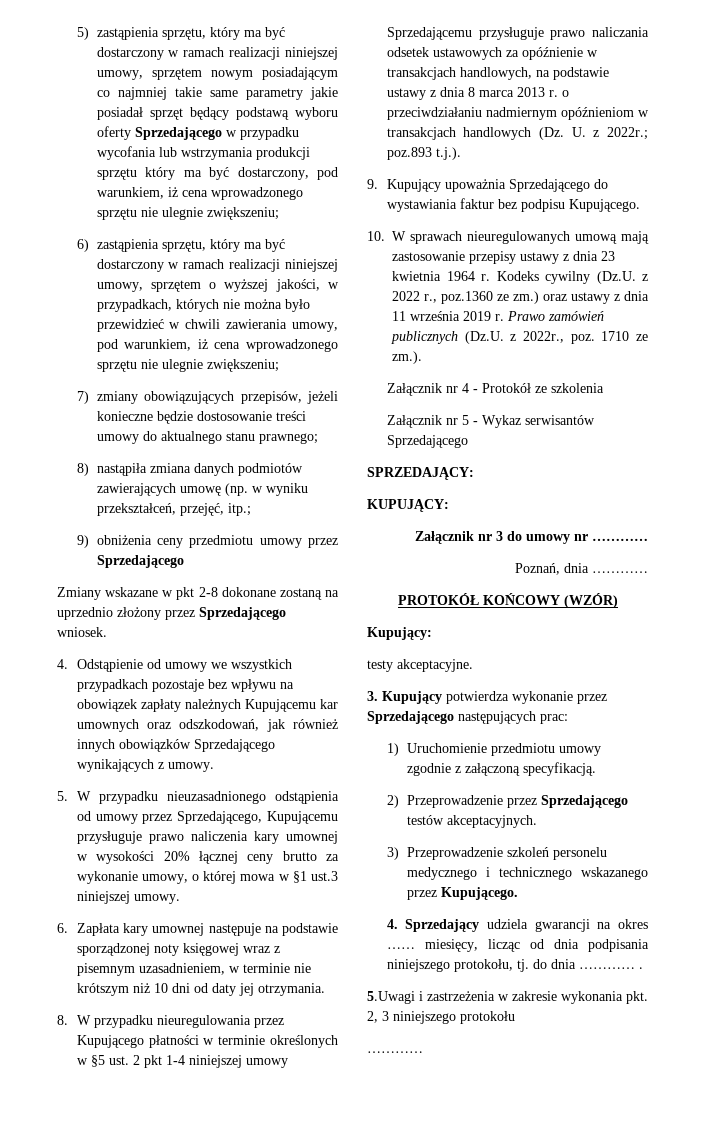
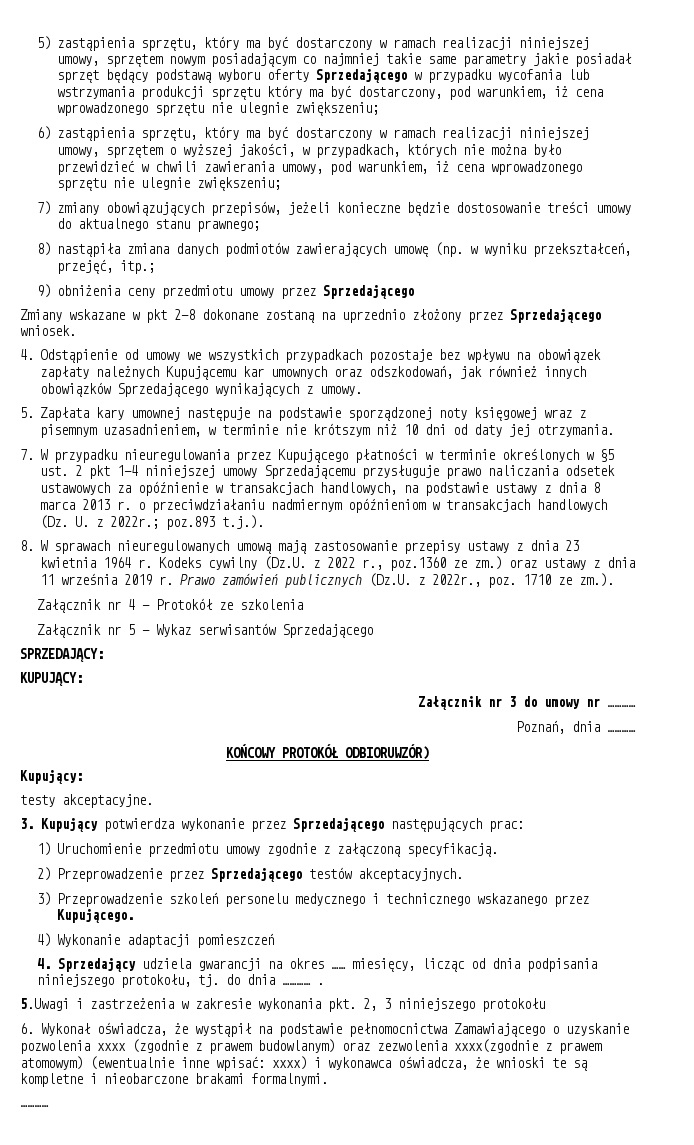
- 5. W przypadku nieuzasadnionego odstąpienia od umowy przez Sprzedającego, Kupującemu przysługuje prawo naliczenia kary umownej w wysokości 20% łącznej ceny brutto za wykonanie umowy, o której mowa w §1 ust.3 niniejszej umowy.
- 6. Zapłata kary umownej następuje na podstawie sporządzonej noty księgowej wraz z pisemnym uzasadnieniem, w terminie nie krótszym niż 10 dni od daty jej otrzymania.
+ 5. Zapłata kary umownej następuje na podstawie sporządzonej noty księgowej wraz z pisemnym uzasadnieniem, w terminie nie krótszym niż 10 dni od daty jej otrzymania.
- 8. W przypadku nieuregulowania przez Kupującego płatności w terminie określonych w §5 ust. 2 pkt 1-4 niniejszej umowy Sprzedającemu przysługuje prawo naliczania odsetek ustawowych za opóźnienie w transakcjach handlowych, na podstawie ustawy z dnia 8 marca 2013 r. o przeciwdziałaniu nadmiernym opóźnieniom w transakcjach handlowych (Dz. U. z 2022r.; poz.893 t.j.).
+ 7. W przypadku nieuregulowania przez Kupującego płatności w terminie określonych w §5 ust. 2 pkt 1-4 niniejszej umowy Sprzedającemu przysługuje prawo naliczania odsetek ustawowych za opóźnienie w transakcjach handlowych, na podstawie ustawy z dnia 8 marca 2013 r. o przeciwdziałaniu nadmiernym opóźnieniom w transakcjach handlowych (Dz. U. z 2022r.; poz.893 t.j.).
- 9. Kupujący upoważnia Sprzedającego do wystawiania faktur bez podpisu Kupującego.
- 10. W sprawach nieuregulowanych umową mają zastosowanie przepisy ustawy z dnia 23 kwietnia 1964 r.
+ 8. W sprawach nieuregulowanych umową mają zastosowanie przepisy ustawy z dnia 23 kwietnia 1964 r.
- PROTOKÓŁ KOŃCOWY (WZÓR)
+ KOŃCOWY PROTOKÓŁ ODBIORUWZÓR)
+ 4) Wykonanie adaptacji pomieszczeń
+ 6. Wykonał oświadcza, że wystąpił na podstawie pełnomocnictwa Zamawiającego o uzyskanie pozwolenia xxxx (zgodnie z prawem budowlanym) oraz zezwolenia xxxx(zgodnie z prawem atomowym) (ewentualnie inne wpisać: xxxx) i wykonawca oświadcza, że wnioski te są kompletne i nieobarczone brakami formalnymi.

